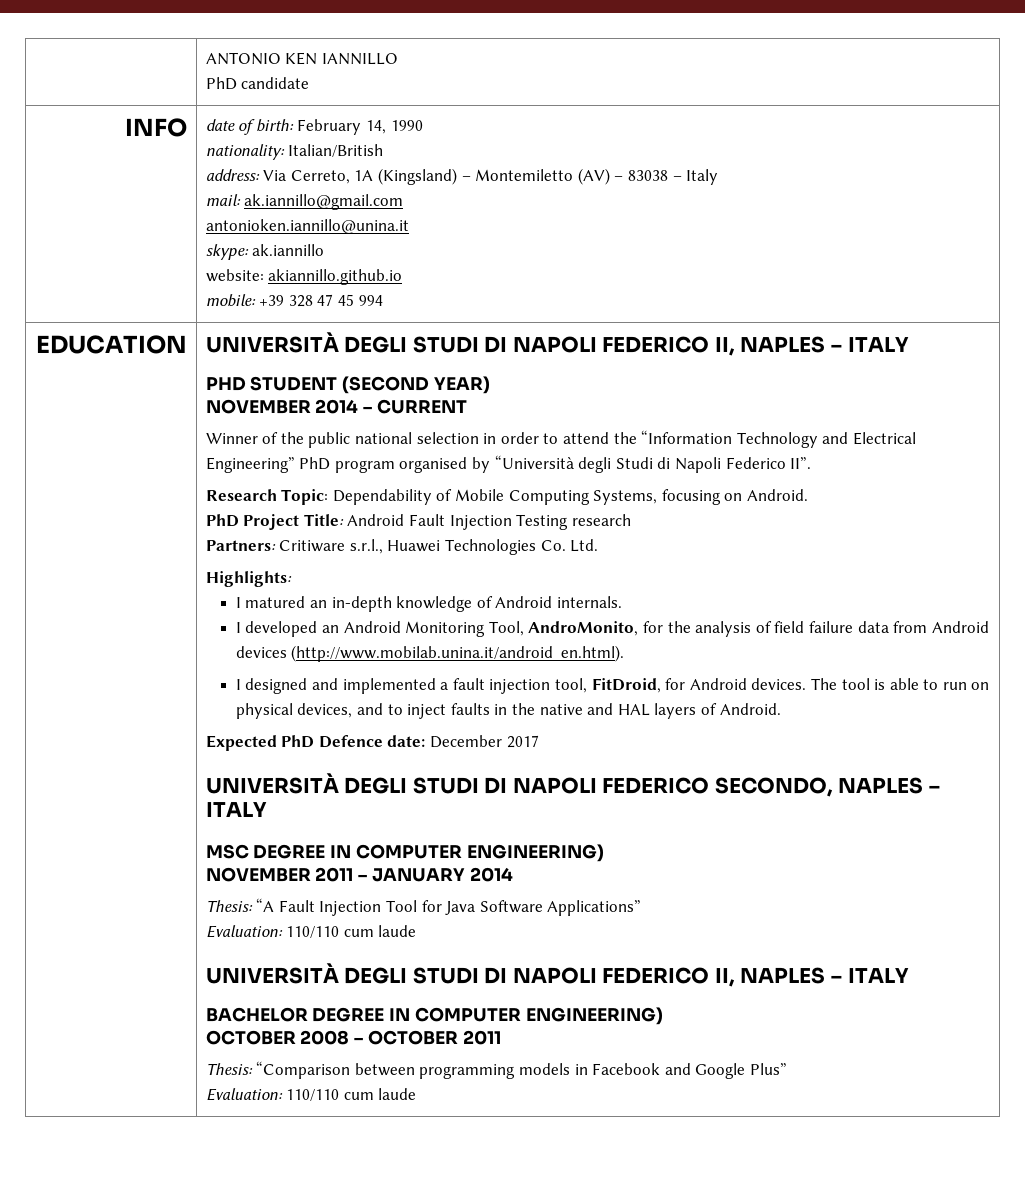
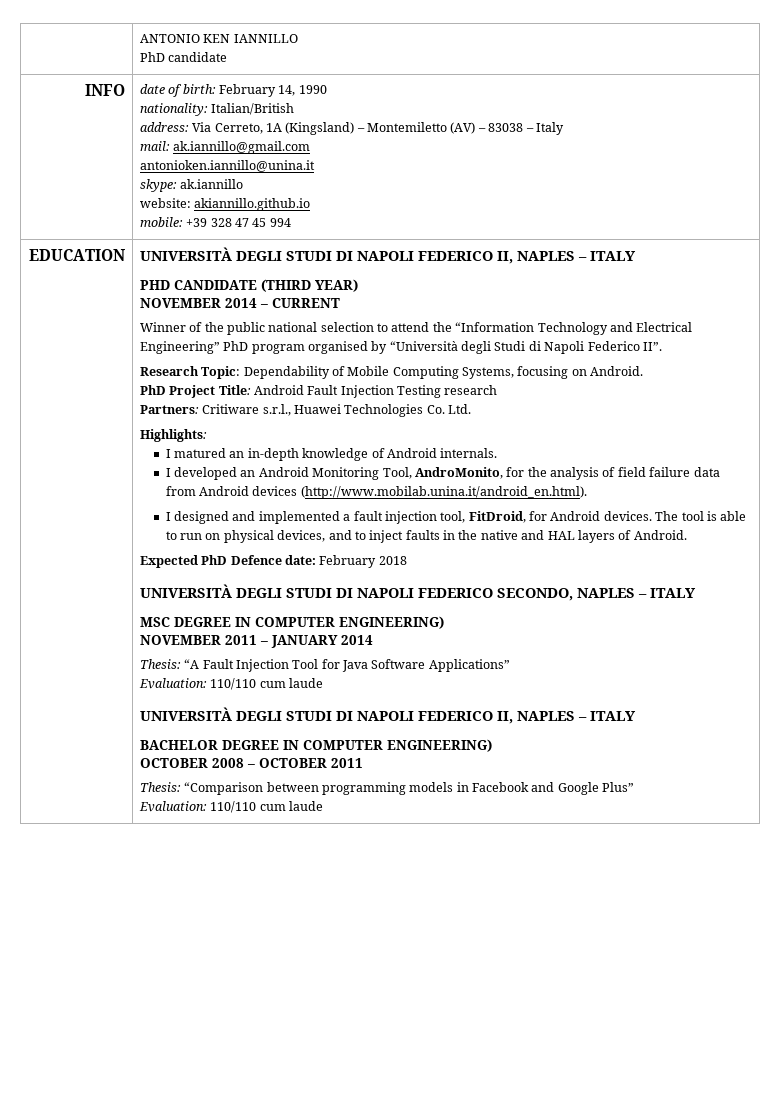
- PHD STUDENT (SECOND YEAR)
+ PHD CANDIDATE (THIRD YEAR)
- Winner of the public national selection in order to attend the “Information Technology and Electrical Engineering” PhD program organised by “Università degli Studi di Napoli Federico II”.
+ Winner of the public national selection to attend the “Information Technology and Electrical Engineering” PhD program organised by “Università degli Studi di Napoli Federico II”.
- Expected PhD Defence date: December 2017
+ Expected PhD Defence date: February 2018

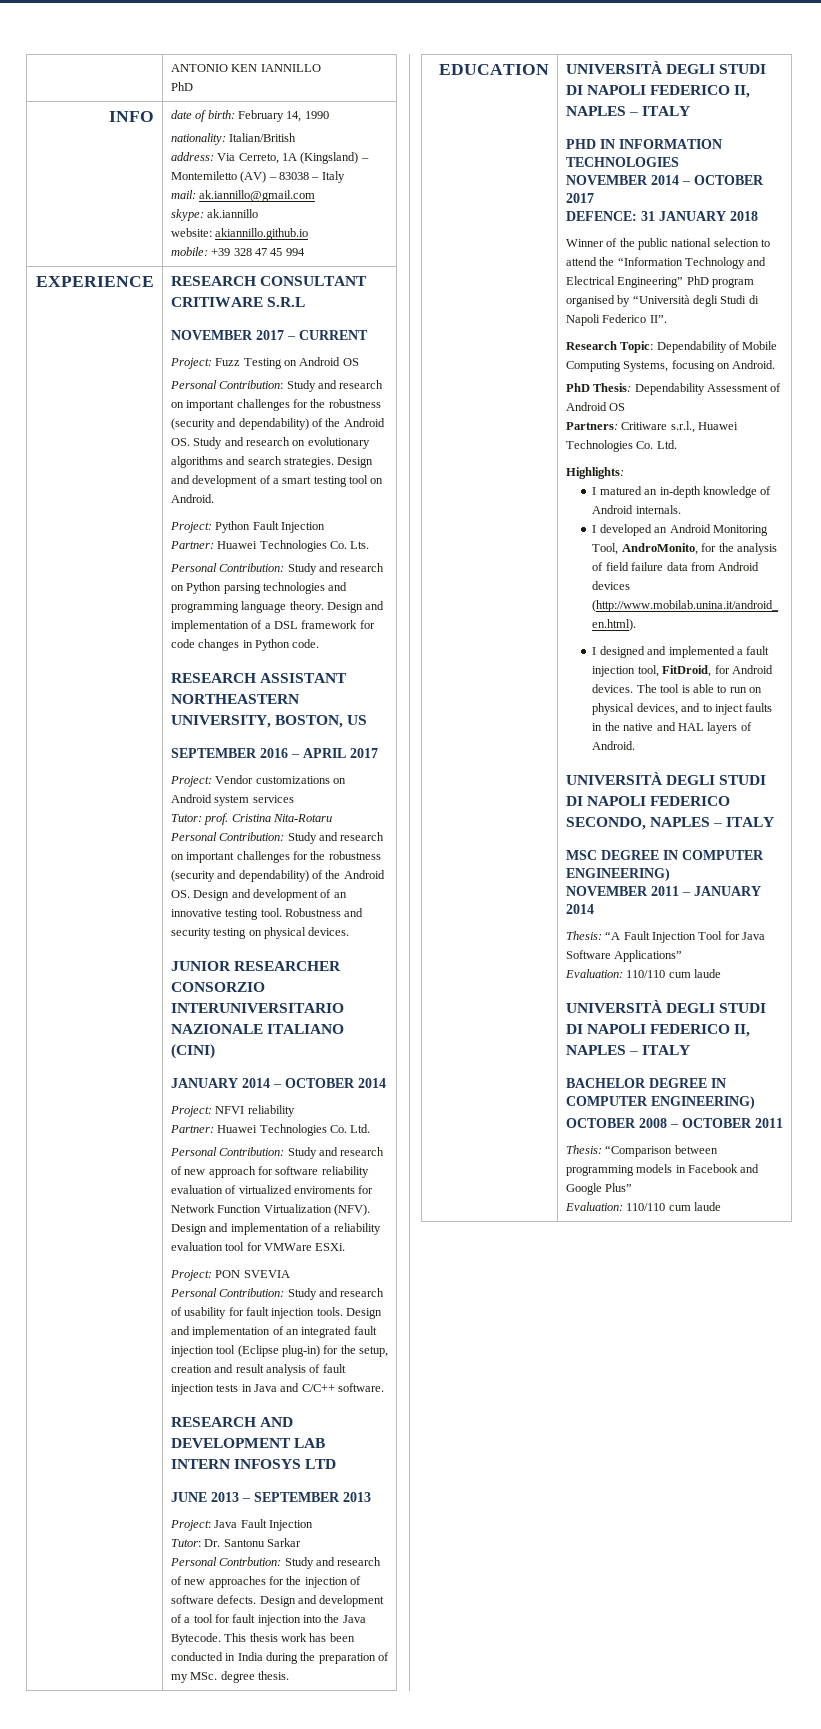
  | ANTONIO KEN IANNILLO
- PhD candidate
+ PhD
  INFO | date of birth: February 14, 1990
  nationality: Italian/British
  address: Via Cerreto, 1A (Kingsland) – Montemiletto (AV) – 83038 – Italy
  mail: ak.iannillo@gmail.com
- antonioken.iannillo@unina.it
+ EXPERIENCE | RESEARCH CONSULTANT CRITIWARE S.R.L
+ NOVEMBER 2017 – CURRENT
+ Project: Fuzz Testing on Android OS
+ Personal Contribution: Study and research on important challenges for the robustness (security and dependability) of the Android OS. Study and research on evolutionary algorithms and search strategies. Design and development of a smart testing tool on Android.
+ Project: Python Fault Injection
+ Partner: Huawei Technologies Co. Lts.
+ Personal Contribution: Study and research on Python parsing technologies and programming language theory. Design and implementation of a DSL framework for code changes in Python code.
+ RESEARCH ASSISTANT NORTHEASTERN UNIVERSITY, BOSTON, US
+ SEPTEMBER 2016 – APRIL 2017
+ Project: Vendor customizations on Android system services
+ Tutor: prof. Cristina Nita-Rotaru
+ Personal Contribution: Study and research on important challenges for the robustness (security and dependability) of the Android OS. Design and development of an innovative testing tool. Robustness and security testing on physical devices.
+ JUNIOR RESEARCHER CONSORZIO INTERUNIVERSITARIO NAZIONALE ITALIANO (CINI)
+ JANUARY 2014 – OCTOBER 2014
+ Project: NFVI reliability
+ Partner: Huawei Technologies Co. Ltd.
+ Personal Contribution: Study and research of new approach for software reliability evaluation of virtualized enviroments for Network Function Virtualization (NFV). Design and implementation of a reliability evaluation tool for VMWare ESXi.
+ Project: PON SVEVIA
+ Personal Contribution: Study and research of usability for fault injection tools. Design and implementation of an integrated fault injection tool (Eclipse plug-in) for the setup, creation and result analysis of fault injection tests in Java and C/C++ software.
+ RESEARCH AND DEVELOPMENT LAB INTERN INFOSYS LTD
+ JUNE 2013 – SEPTEMBER 2013
+ Project: Java Fault Injection
+ Tutor: Dr. Santonu Sarkar
+ Personal Contrbution: Study and research of new approaches for the injection of software defects. Design and development of a tool for fault injection into the Java Bytecode. This thesis work has been conducted in India during the preparation of my MSc. degree thesis.
- PHD CANDIDATE (THIRD YEAR)
+ PHD IN INFORMATION TECHNOLOGIES
- NOVEMBER 2014 – CURRENT
+ NOVEMBER 2014 – OCTOBER 2017
+ DEFENCE: 31 JANUARY 2018
- PhD Project Title: Android Fault Injection Testing research
+ PhD Thesis: Dependability Assessment of Android OS
- Expected PhD Defence date: February 2018

